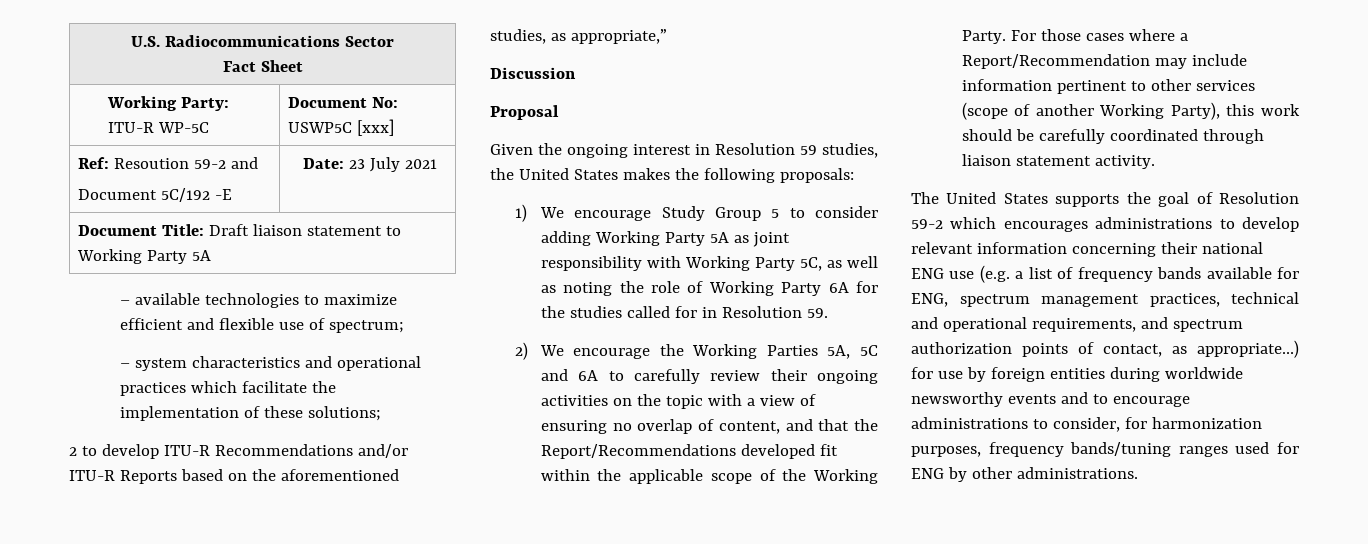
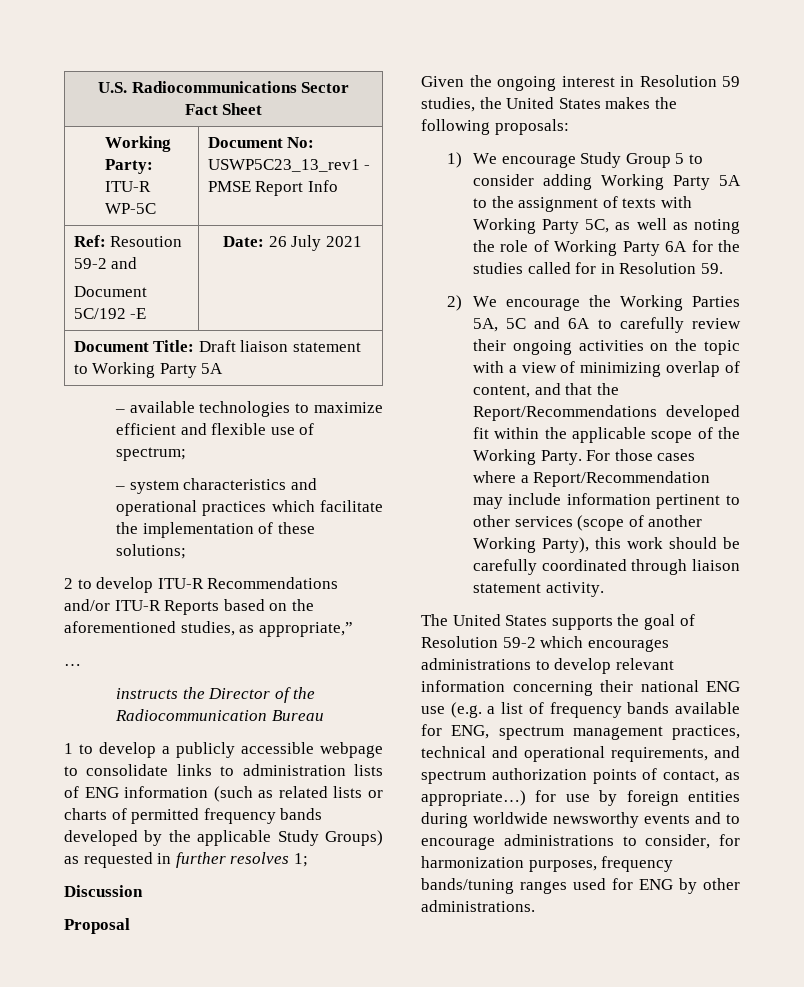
- Working Party: ITU-R WP-5C | Document No: USWP5C [xxx]
+ Working Party: ITU-R WP-5C | Document No: USWP5C23_13_rev1 - PMSE Report Info
  Ref: Resoution 59-2 and
- Document 5C/192 -E | Date: 23 July 2021
+ Document 5C/192 -E | Date: 26 July 2021
+ …
+ instructs the Director of the Radiocommunication Bureau
+ 1 to develop a publicly accessible webpage to consolidate links to administration lists of ENG information (such as related lists or charts of permitted frequency bands developed by the applicable Study Groups) as requested in further resolves 1;
- 1) We encourage Study Group 5 to consider adding Working Party 5A as joint responsibility with Working Party 5C, as well as noting the role of Working Party 6A for the studies called for in Resolution 59.
+ 1) We encourage Study Group 5 to consider adding Working Party 5A to the assignment of texts with Working Party 5C, as well as noting the role of Working Party 6A for the studies called for in Resolution 59.
- 2) We encourage the Working Parties 5A, 5C and 6A to carefully review their ongoing activities on the topic with a view of ensuring no overlap of content, and that the Report/Recommendations developed fit within the applicable scope of the Working Party.
+ 2) We encourage the Working Parties 5A, 5C and 6A to carefully review their ongoing activities on the topic with a view of minimizing overlap of content, and that the Report/Recommendations developed fit within the applicable scope of the Working Party.

